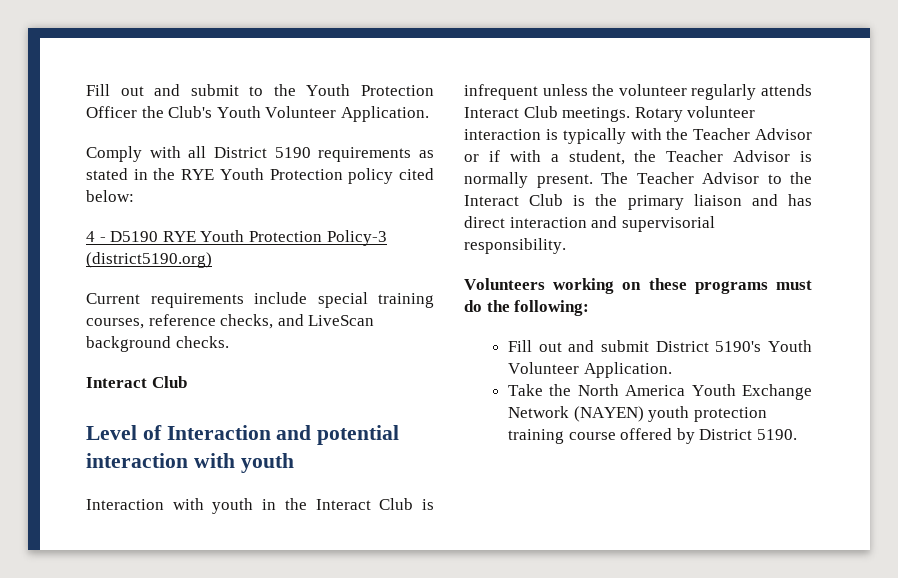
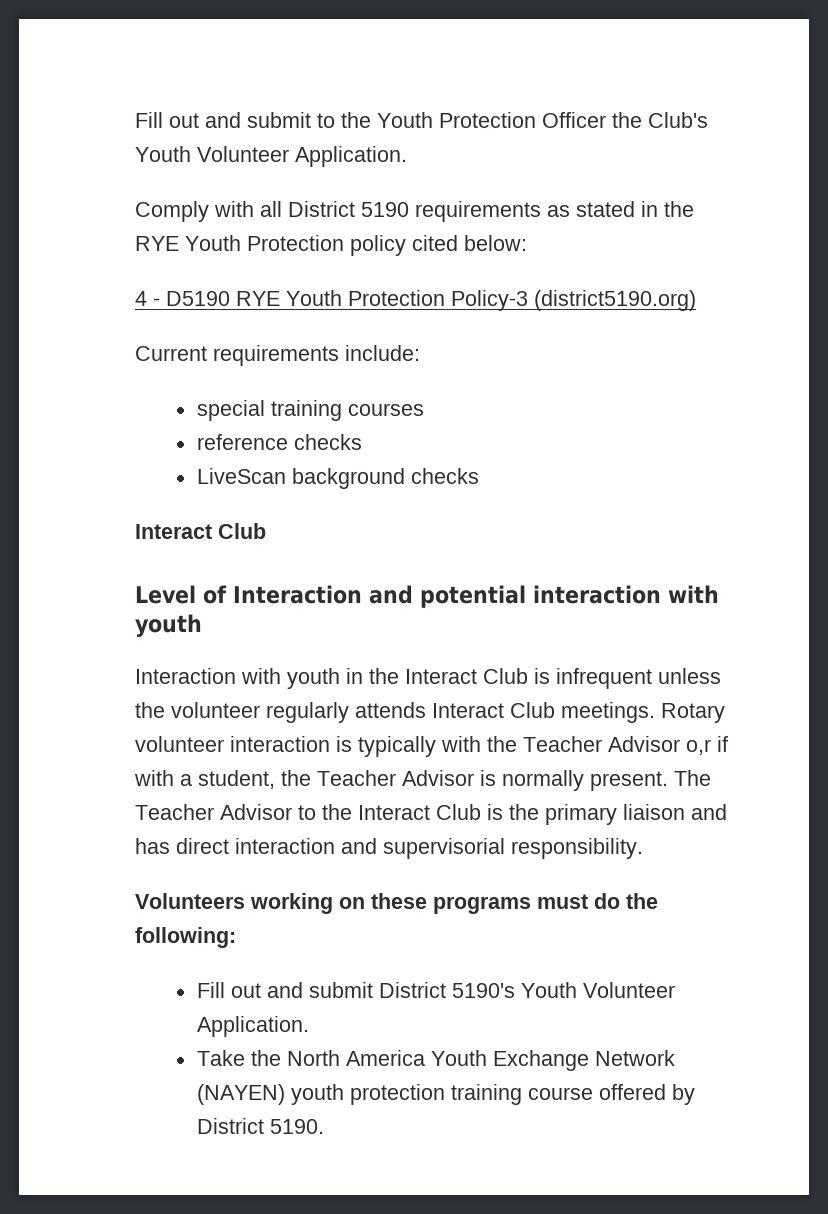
- Current requirements include special training courses, reference checks, and LiveScan background checks.
+ Current requirements include:
+ special training courses
+ reference checks
+ LiveScan background checks
- Rotary volunteer interaction is typically with the Teacher Advisor or if with a student, the Teacher Advisor is normally present.
+ Rotary volunteer interaction is typically with the Teacher Advisor o,r if with a student, the Teacher Advisor is normally present.

